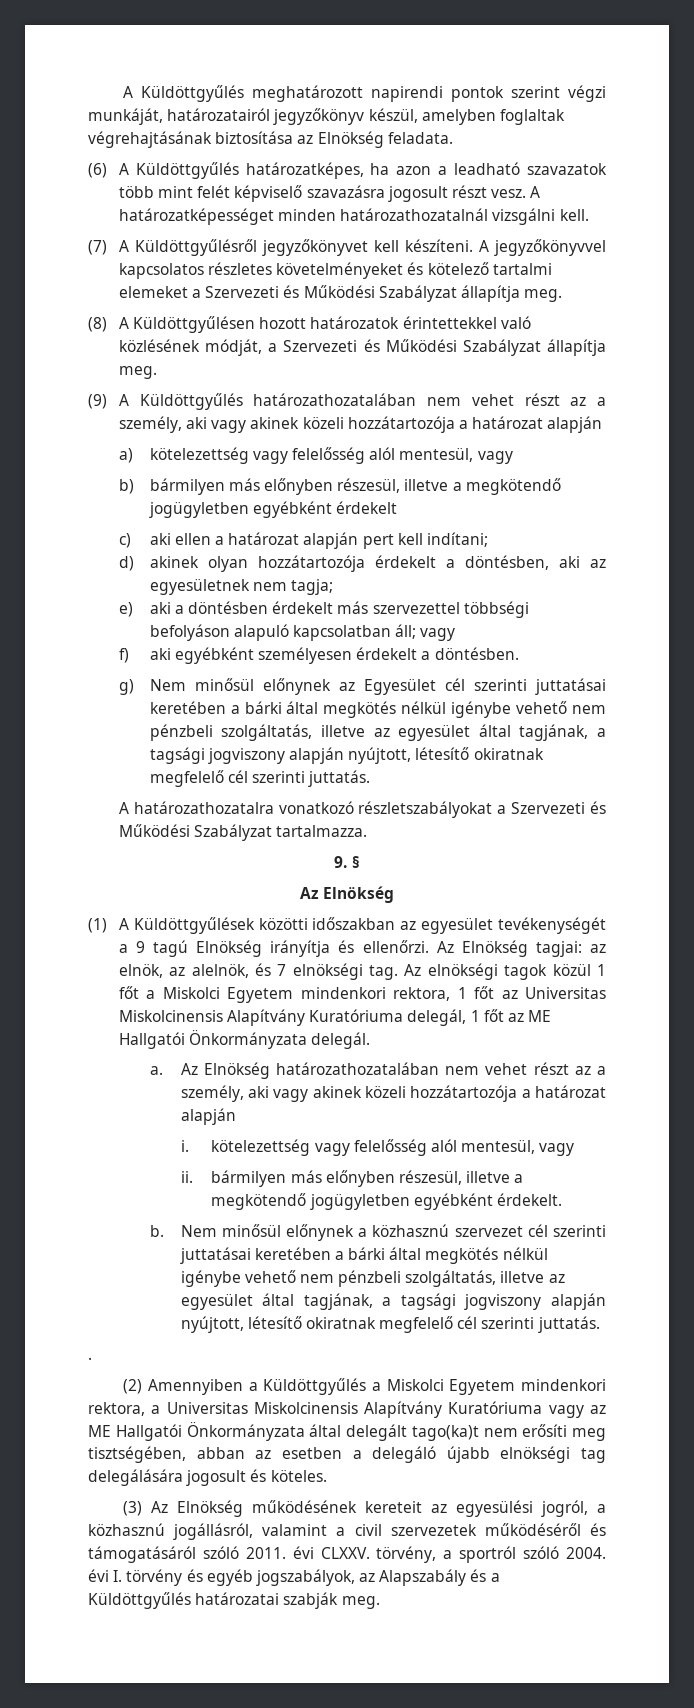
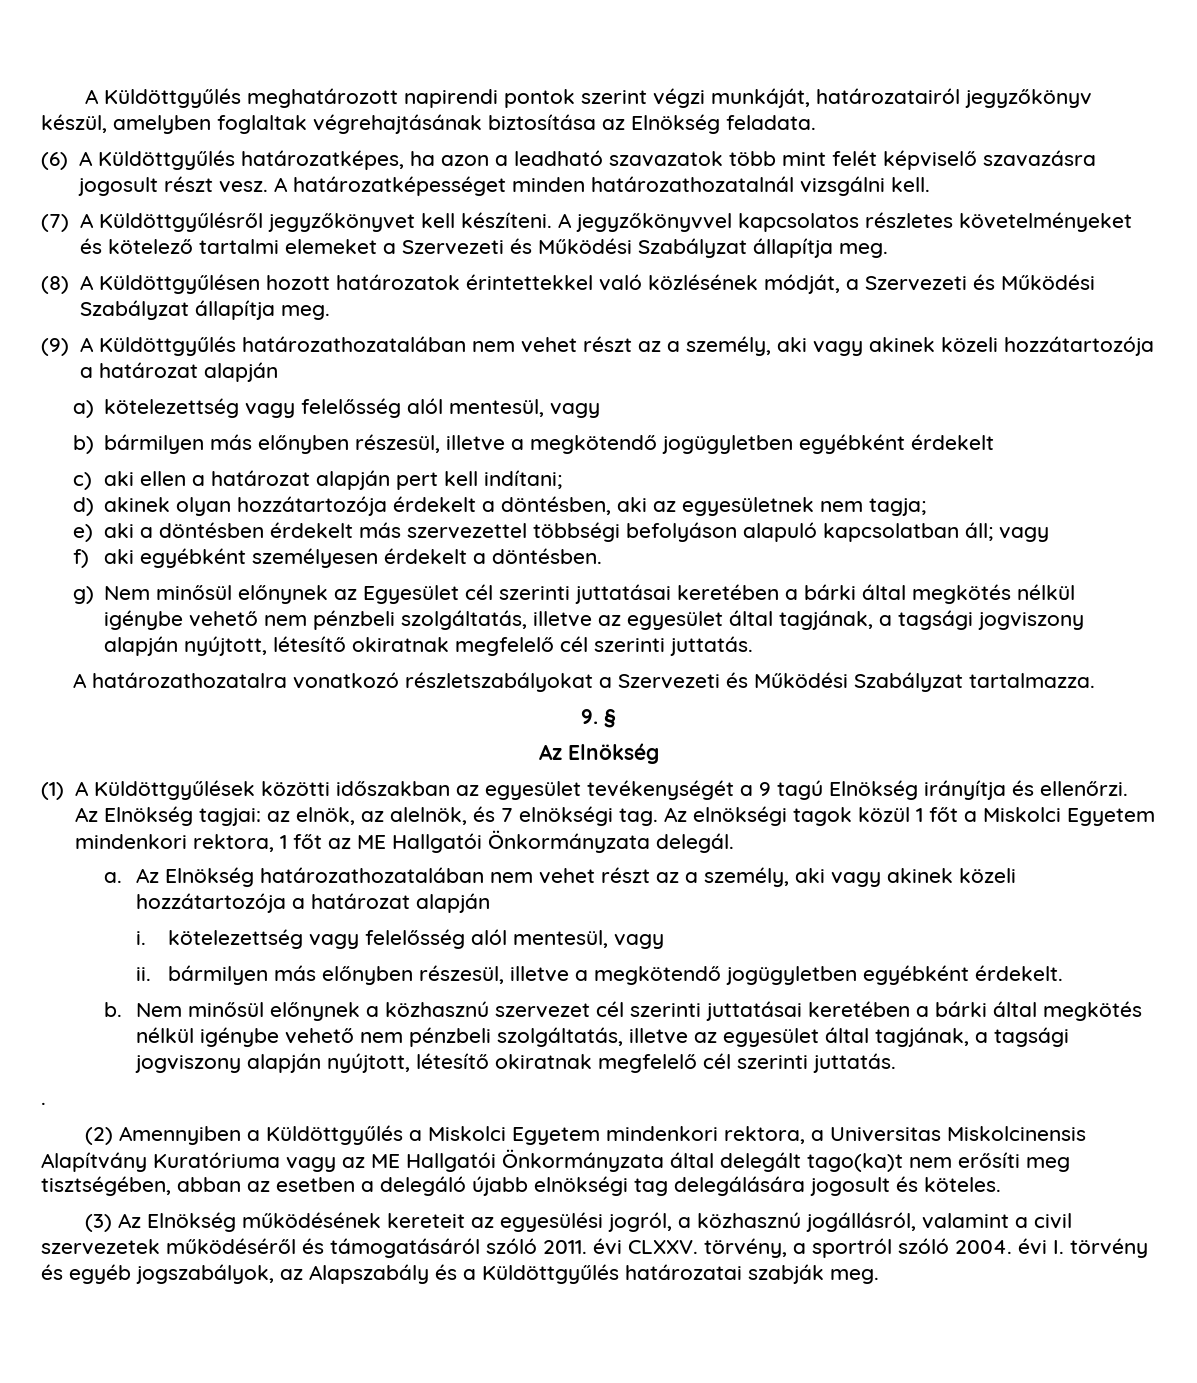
- Az elnökségi tagok közül 1 főt a Miskolci Egyetem mindenkori rektora, 1 főt az Universitas Miskolcinensis Alapítvány Kuratóriuma delegál, 1 főt az ME Hallgatói Önkormányzata delegál.
+ Az elnökségi tagok közül 1 főt a Miskolci Egyetem mindenkori rektora, 1 főt az ME Hallgatói Önkormányzata delegál.

